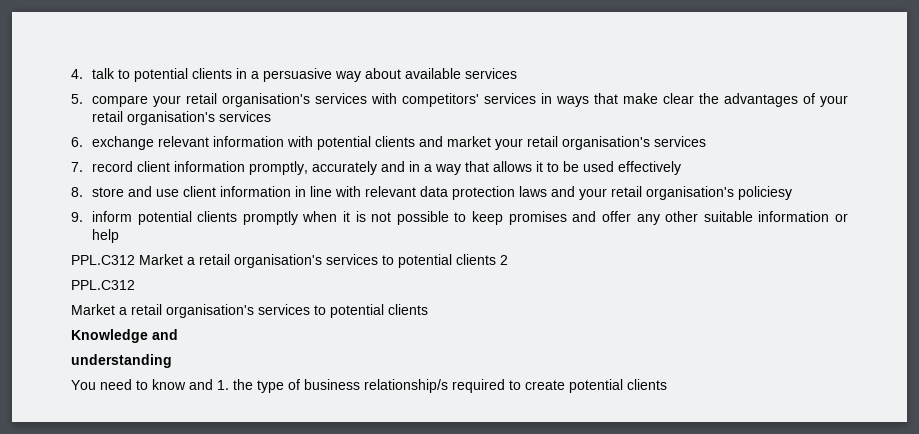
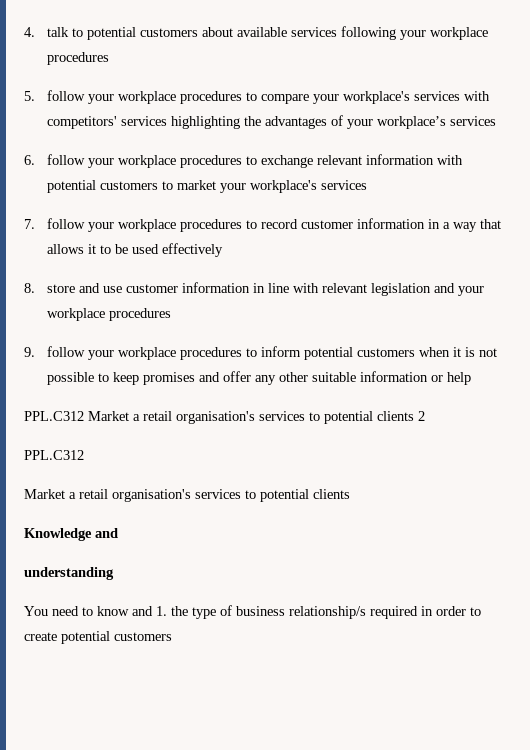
- 4. talk to potential clients in a persuasive way about available services
- 5. compare your retail organisation's services with competitors' services in ways that make clear the advantages of your retail organisation's services
+ 4. talk to potential customers about available services following your workplace procedures
+ 5. follow your workplace procedures to compare your workplace's services with competitors' services highlighting the advantages of your workplace’s services
- 6. exchange relevant information with potential clients and market your retail organisation's services
- 7. record client information promptly, accurately and in a way that allows it to be used effectively
+ 6. follow your workplace procedures to exchange relevant information with potential customers to market your workplace's services
+ 7. follow your workplace procedures to record customer information in a way that allows it to be used effectively
- 8. store and use client information in line with relevant data protection laws and your retail organisation's policiesy
- 9. inform potential clients promptly when it is not possible to keep promises and offer any other suitable information or help
+ 8. store and use customer information in line with relevant legislation and your workplace procedures
+ 9. follow your workplace procedures to inform potential customers when it is not possible to keep promises and offer any other suitable information or help
- You need to know and 1. the type of business relationship/s required to create potential clients
+ You need to know and 1. the type of business relationship/s required in order to create potential customers

